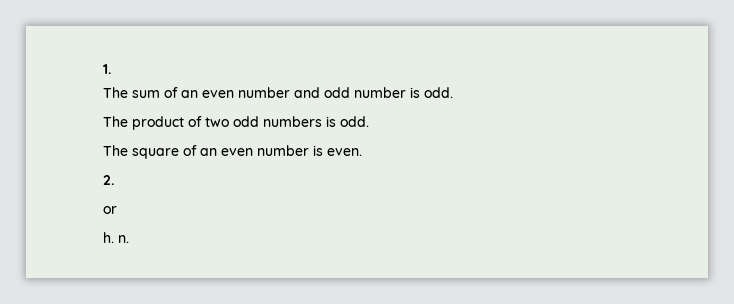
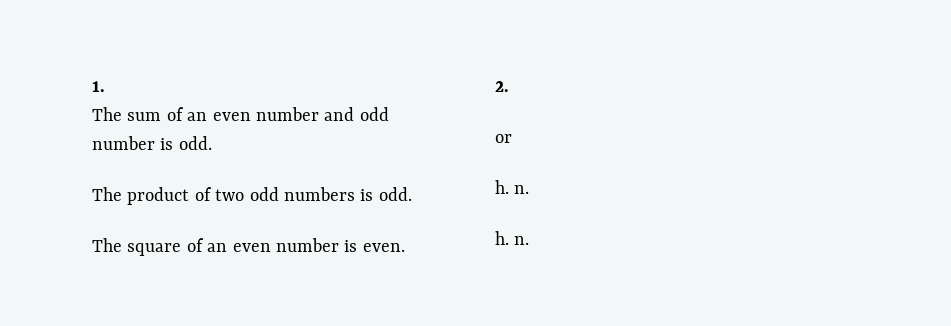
  or
+ h. n.

